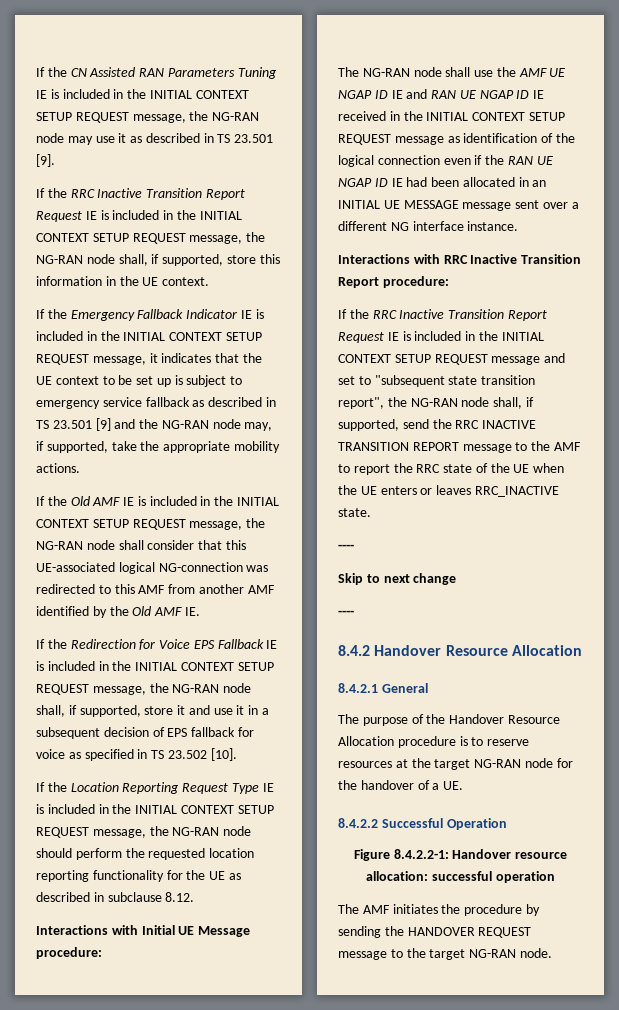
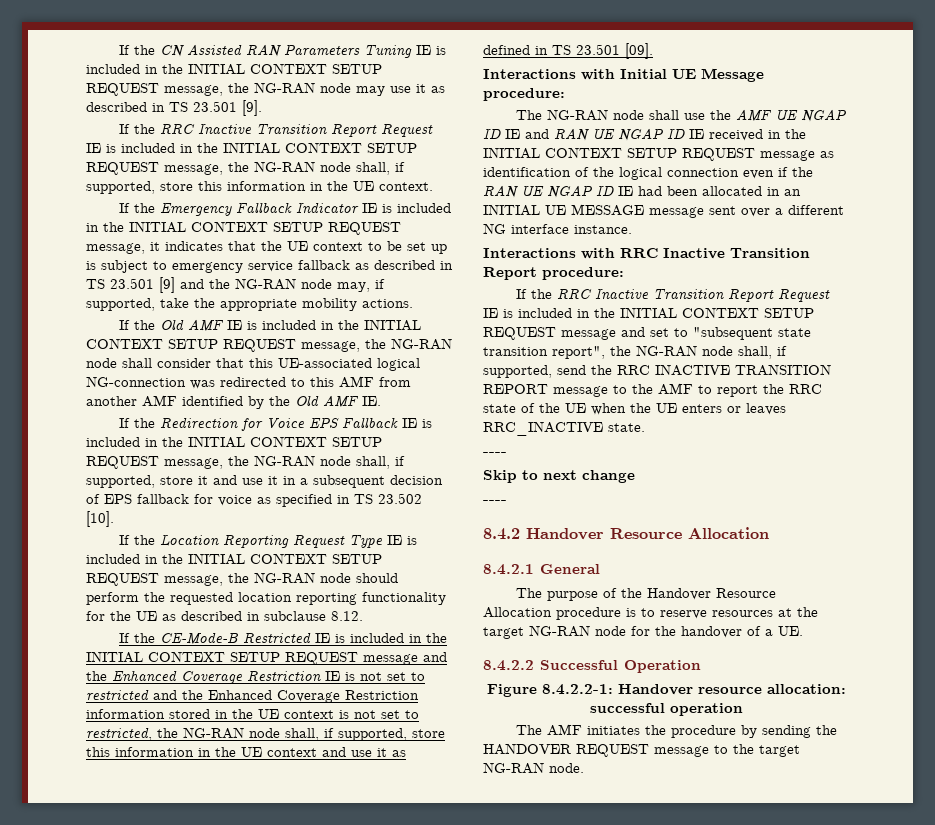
+ If the CE-Mode-B Restricted IE is included in the INITIAL CONTEXT SETUP REQUEST message and the Enhanced Coverage Restriction IE is not set to restricted and the Enhanced Coverage Restriction information stored in the UE context is not set to restricted, the NG-RAN node shall, if supported, store this information in the UE context and use it as defined in TS 23.501 [09].

